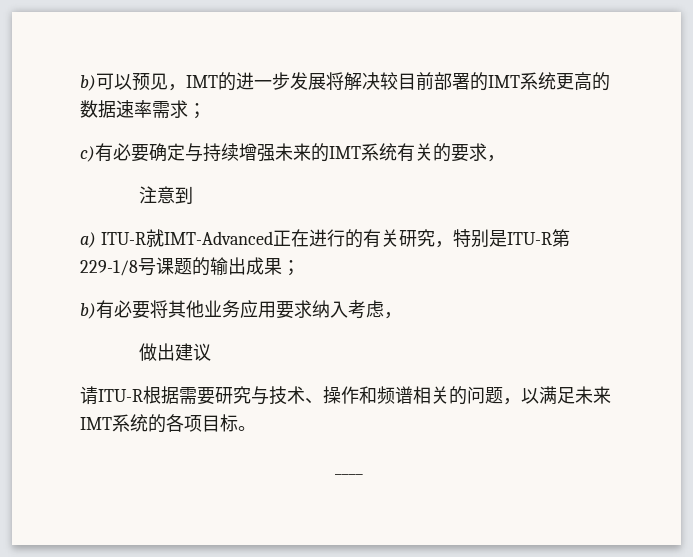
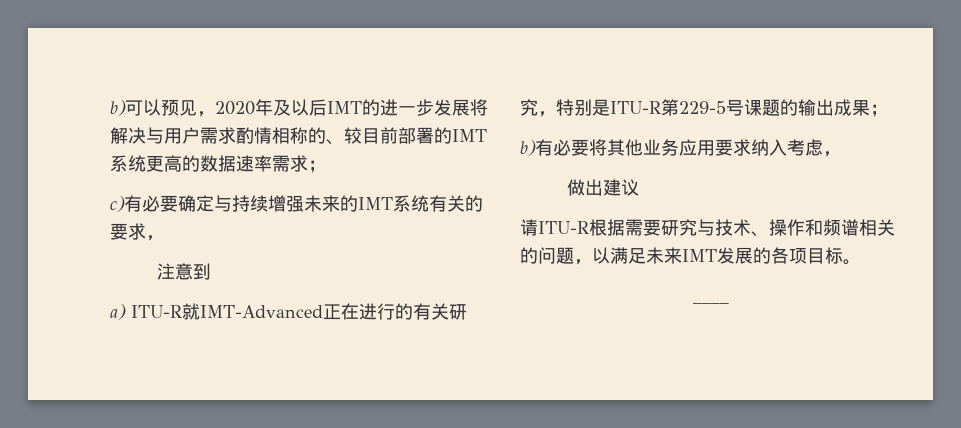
- b)可以预见，IMT的进一步发展将解决较目前部署的IMT系统更高的数据速率需求；
+ b)可以预见，2020年及以后IMT的进一步发展将解决与用户需求酌情相称的、较目前部署的IMT系统更高的数据速率需求；
- a) ITU-R就IMT-Advanced正在进行的有关研究，特别是ITU-R第229-1/8号课题的输出成果；
+ a) ITU-R就IMT-Advanced正在进行的有关研究，特别是ITU-R第229-5号课题的输出成果；
- 请ITU-R根据需要研究与技术、操作和频谱相关的问题，以满足未来IMT系统的各项目标。
+ 请ITU-R根据需要研究与技术、操作和频谱相关的问题，以满足未来IMT发展的各项目标。

